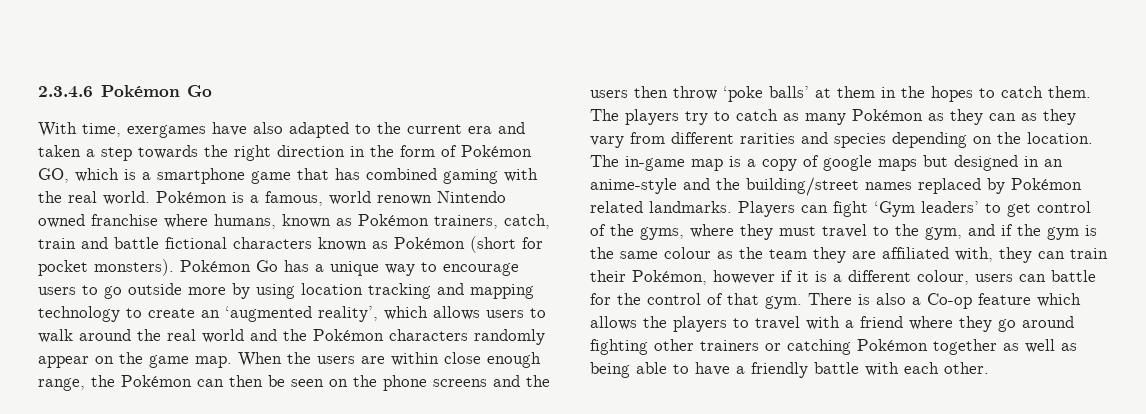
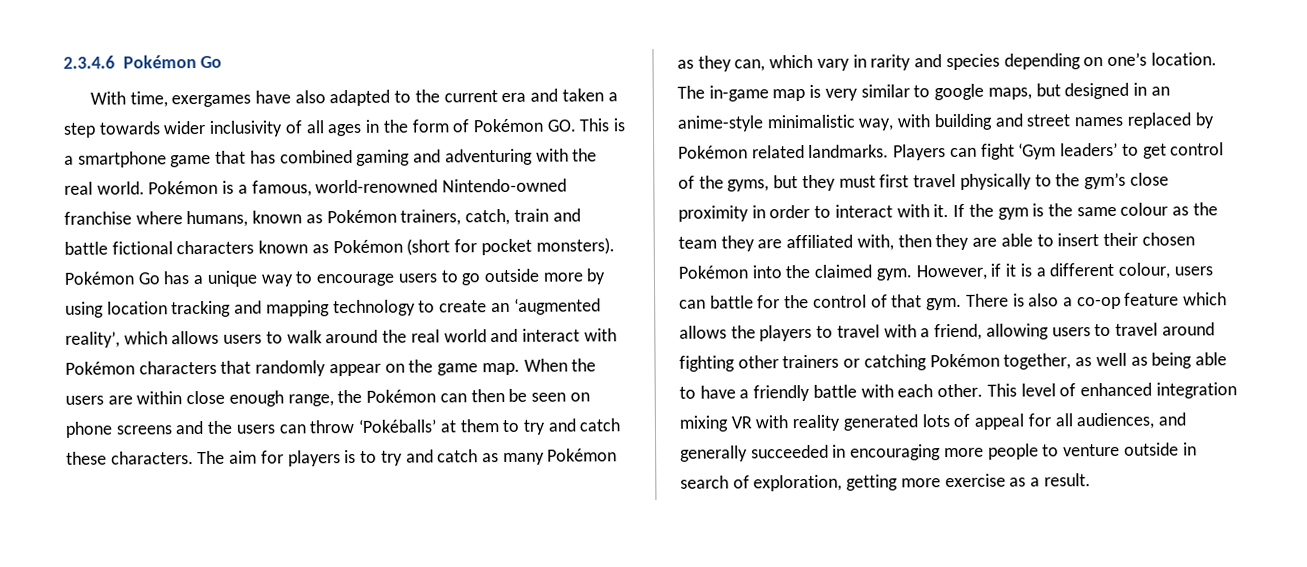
- With time, exergames have also adapted to the current era and taken a step towards the right direction in the form of Pokémon GO, which is a smartphone game that has combined gaming with the real world.
+ With time, exergames have also adapted to the current era and taken a step towards wider inclusivity of all ages in the form of Pokémon GO. This is a smartphone game that has combined gaming and adventuring with the real world.
- Pokémon is a famous, world renown Nintendo owned franchise where humans, known as Pokémon trainers, catch, train and battle fictional characters known as Pokémon (short for pocket monsters).
+ Pokémon is a famous, world-renowned Nintendo-owned franchise where humans, known as Pokémon trainers, catch, train and battle fictional characters known as Pokémon (short for pocket monsters).
- Pokémon Go has a unique way to encourage users to go outside more by using location tracking and mapping technology to create an ‘augmented reality’, which allows users to walk around the real world and the Pokémon characters randomly appear on the game map.
+ Pokémon Go has a unique way to encourage users to go outside more by using location tracking and mapping technology to create an ‘augmented reality’, which allows users to walk around the real world and interact with Pokémon characters that randomly appear on the game map.
- When the users are within close enough range, the Pokémon can then be seen on the phone screens and the users then throw ‘poke balls’ at them in the hopes to catch them. The players try to catch as many Pokémon as they can as they vary from different rarities and species depending on the location.
+ When the users are within close enough range, the Pokémon can then be seen on phone screens and the users can throw ‘Pokéballs’ at them to try and catch these characters. The aim for players is to try and catch as many Pokémon as they can, which vary in rarity and species depending on one’s location.
- The in-game map is a copy of google maps but designed in an anime-style and the building/street names replaced by Pokémon related landmarks.
+ The in-game map is very similar to google maps, but designed in an anime-style minimalistic way, with building and street names replaced by Pokémon related landmarks.
- Players can fight ‘Gym leaders’ to get control of the gyms, where they must travel to the gym, and if the gym is the same colour as the team they are affiliated with, they can train their Pokémon, however if it is a different colour, users can battle for the control of that gym.
+ Players can fight ‘Gym leaders’ to get control of the gyms, but they must first travel physically to the gym’s close proximity in order to interact with it. If the gym is the same colour as the team they are affiliated with, then they are able to insert their chosen Pokémon into the claimed gym. However, if it is a different colour, users can battle for the control of that gym.
- There is also a Co-op feature which allows the players to travel with a friend where they go around fighting other trainers or catching Pokémon together as well as being able to have a friendly battle with each other.
+ There is also a co-op feature which allows the players to travel with a friend, allowing users to travel around fighting other trainers or catching Pokémon together, as well as being able to have a friendly battle with each other.
+ This level of enhanced integration mixing VR with reality generated lots of appeal for all audiences, and generally succeeded in encouraging more people to venture outside in search of exploration, getting more exercise as a result.

